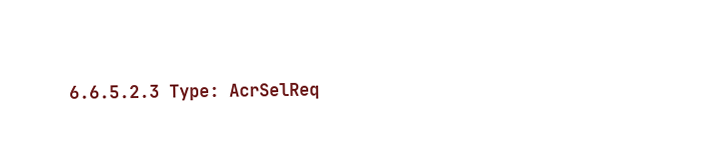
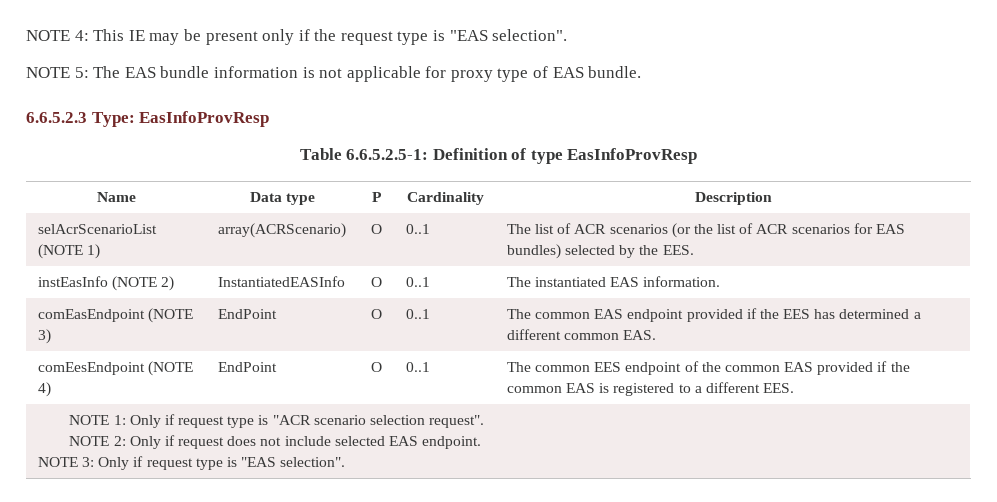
- 6.6.5.2.3 Type: AcrSelReq
+ NOTE 4: This IE may be present only if the request type is "EAS selection".
+ NOTE 5: The EAS bundle information is not applicable for proxy type of EAS bundle.
+ 6.6.5.2.3 Type: EasInfoProvResp
+ Table 6.6.5.2.5-1: Definition of type EasInfoProvResp
+ Name | Data type | P | Cardinality | Description
+ selAcrScenarioList (NOTE 1) | array(ACRScenario) | O | 0..1 | The list of ACR scenarios (or the list of ACR scenarios for EAS bundles) selected by the EES.
+ instEasInfo (NOTE 2) | InstantiatedEASInfo | O | 0..1 | The instantiated EAS information.
+ comEasEndpoint (NOTE 3) | EndPoint | O | 0..1 | The common EAS endpoint provided if the EES has determined a different common EAS.
+ comEesEndpoint (NOTE 4) | EndPoint | O | 0..1 | The common EES endpoint of the common EAS provided if the common EAS is registered to a different EES.
+ NOTE 1: Only if request type is "ACR scenario selection request".
+ NOTE 2: Only if request does not include selected EAS endpoint.
+ NOTE 3: Only if request type is "EAS selection".

